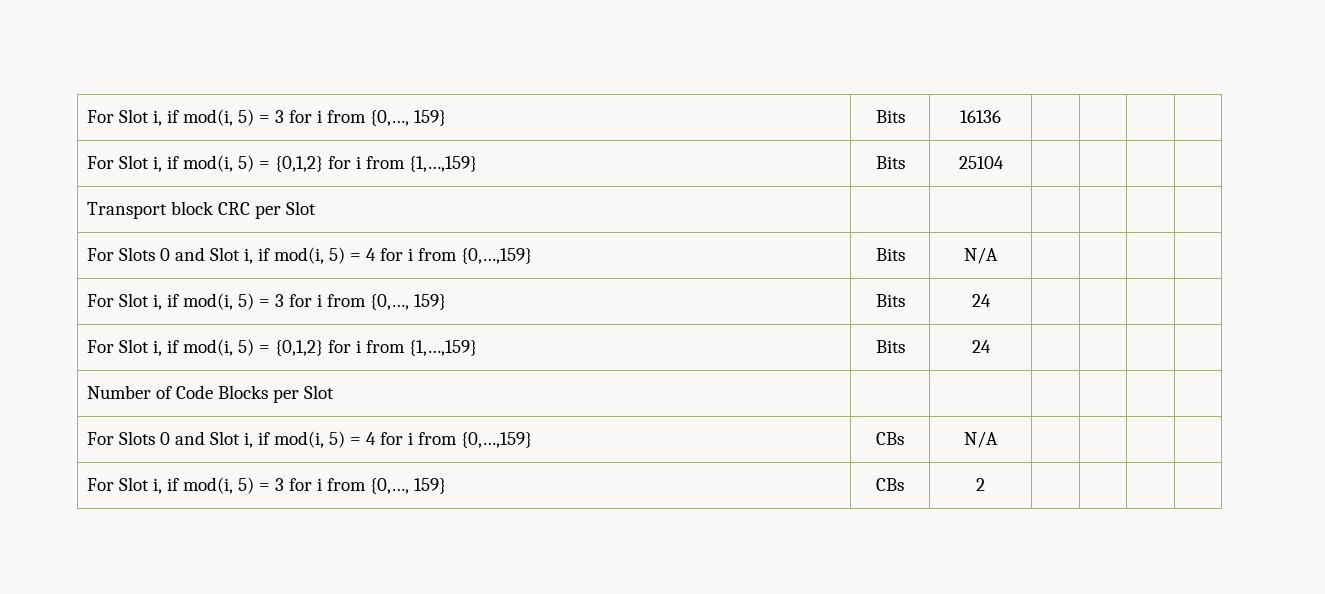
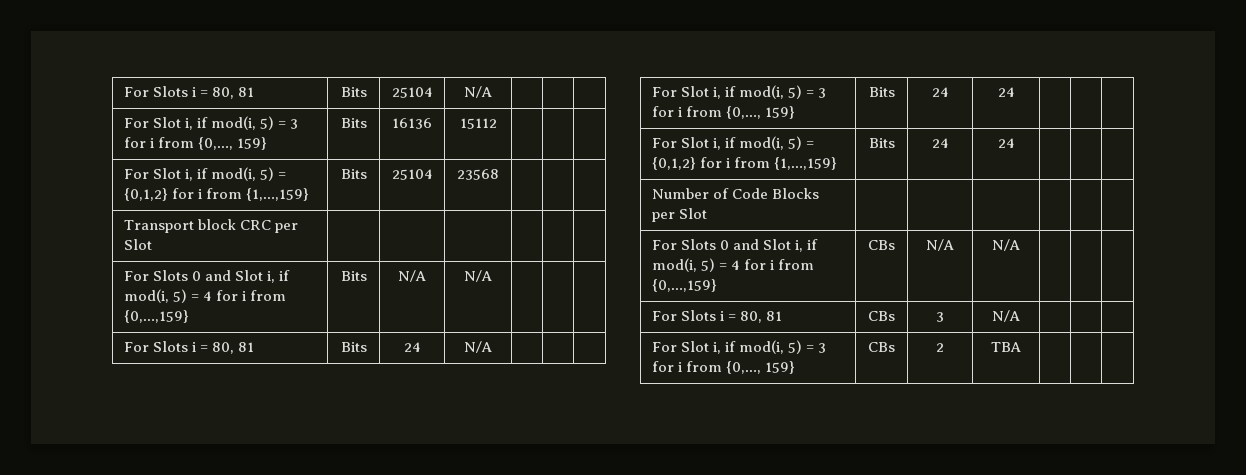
- For Slot i, if mod(i, 5) = 3 for i from {0,…, 159} | Bits | 16136 | | | |
+ For Slots i = 80, 81 | Bits | 25104 | N/A | | |
+ For Slot i, if mod(i, 5) = 3 for i from {0,…, 159} | Bits | 16136 | 15112 | | |
- For Slot i, if mod(i, 5) = {0,1,2} for i from {1,…,159} | Bits | 25104 | | | |
+ For Slot i, if mod(i, 5) = {0,1,2} for i from {1,…,159} | Bits | 25104 | 23568 | | |
- For Slots 0 and Slot i, if mod(i, 5) = 4 for i from {0,…,159} | Bits | N/A | | | |
+ For Slots 0 and Slot i, if mod(i, 5) = 4 for i from {0,…,159} | Bits | N/A | N/A | | |
+ For Slots i = 80, 81 | Bits | 24 | N/A | | |
- For Slot i, if mod(i, 5) = 3 for i from {0,…, 159} | Bits | 24 | | | |
+ For Slot i, if mod(i, 5) = 3 for i from {0,…, 159} | Bits | 24 | 24 | | |
- For Slot i, if mod(i, 5) = {0,1,2} for i from {1,…,159} | Bits | 24 | | | |
+ For Slot i, if mod(i, 5) = {0,1,2} for i from {1,…,159} | Bits | 24 | 24 | | |
- For Slots 0 and Slot i, if mod(i, 5) = 4 for i from {0,…,159} | CBs | N/A | | | |
+ For Slots 0 and Slot i, if mod(i, 5) = 4 for i from {0,…,159} | CBs | N/A | N/A | | |
+ For Slots i = 80, 81 | CBs | 3 | N/A | | |
- For Slot i, if mod(i, 5) = 3 for i from {0,…, 159} | CBs | 2 | | | |
+ For Slot i, if mod(i, 5) = 3 for i from {0,…, 159} | CBs | 2 | TBA | | |

